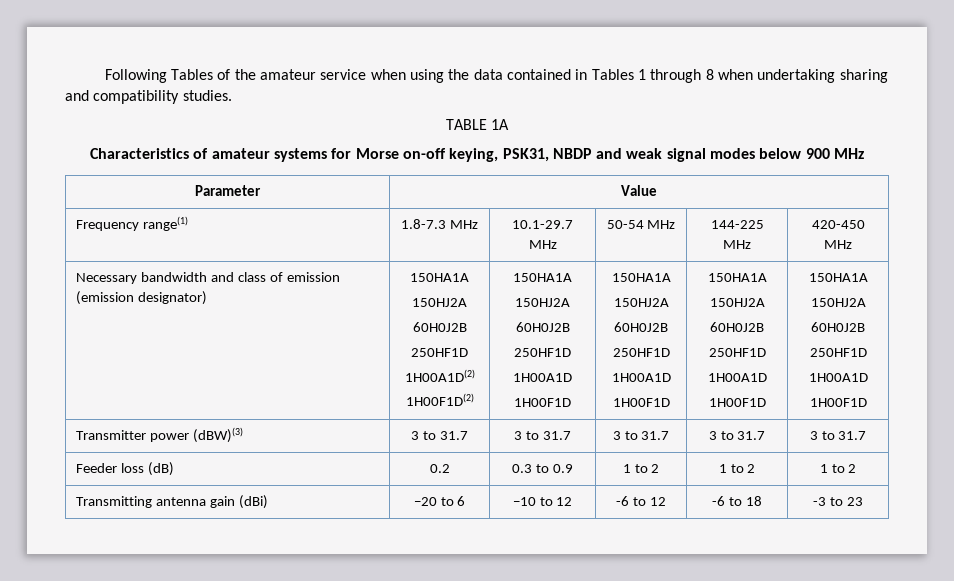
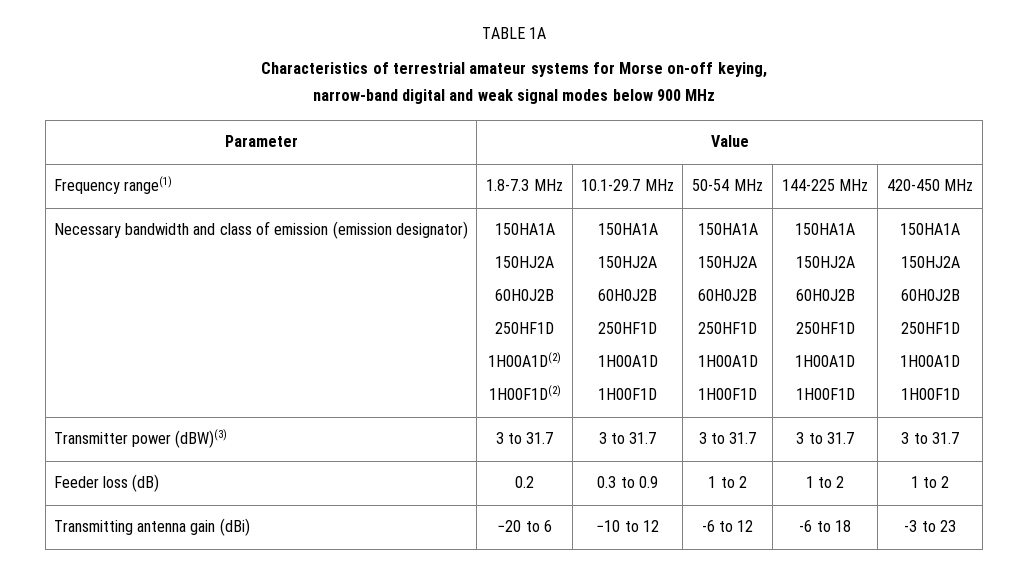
- Following Tables of the amateur service when using the data contained in Tables 1 through 8 when undertaking sharing and compatibility studies.
- Characteristics of amateur systems for Morse on-off keying, PSK31, NBDP and weak signal modes below 900 MHz
+ Characteristics of terrestrial amateur systems for Morse on-off keying,
+ narrow-band digital and weak signal modes below 900 MHz

